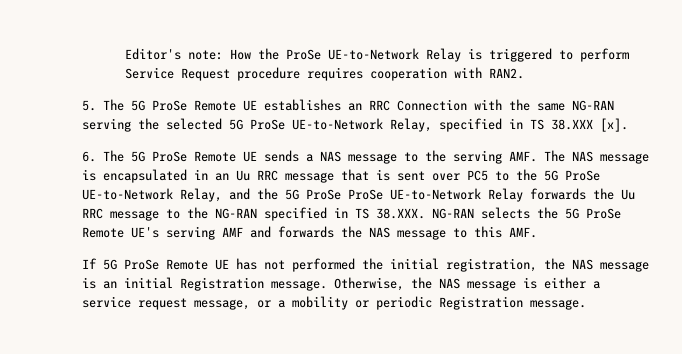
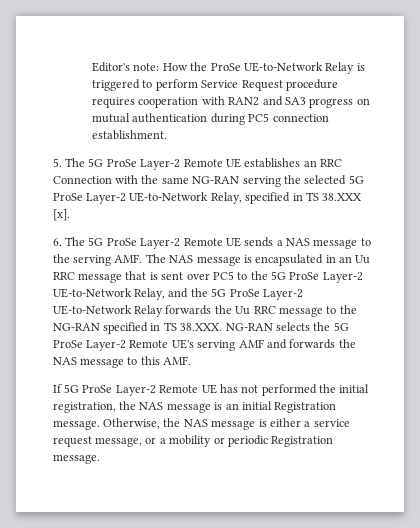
- Editor's note: How the ProSe UE-to-Network Relay is triggered to perform Service Request procedure requires cooperation with RAN2.
+ Editor's note: How the ProSe UE-to-Network Relay is triggered to perform Service Request procedure requires cooperation with RAN2 and SA3 progress on mutual authentication during PC5 connection establishment.
- 5. The 5G ProSe Remote UE establishes an RRC Connection with the same NG-RAN serving the selected 5G ProSe UE-to-Network Relay, specified in TS 38.XXX [x].
+ 5. The 5G ProSe Layer-2 Remote UE establishes an RRC Connection with the same NG-RAN serving the selected 5G ProSe Layer-2 UE-to-Network Relay, specified in TS 38.XXX [x].
- 6. The 5G ProSe Remote UE sends a NAS message to the serving AMF. The NAS message is encapsulated in an Uu RRC message that is sent over PC5 to the 5G ProSe UE-to-Network Relay, and the 5G ProSe ProSe UE-to-Network Relay forwards the Uu RRC message to the NG-RAN specified in TS 38.XXX. NG-RAN selects the 5G ProSe Remote UE's serving AMF and forwards the NAS message to this AMF.
+ 6. The 5G ProSe Layer-2 Remote UE sends a NAS message to the serving AMF. The NAS message is encapsulated in an Uu RRC message that is sent over PC5 to the 5G ProSe Layer-2 UE-to-Network Relay, and the 5G ProSe Layer-2 UE-to-Network Relay forwards the Uu RRC message to the NG-RAN specified in TS 38.XXX. NG-RAN selects the 5G ProSe Layer-2 Remote UE's serving AMF and forwards the NAS message to this AMF.
- If 5G ProSe Remote UE has not performed the initial registration, the NAS message is an initial Registration message.
+ If 5G ProSe Layer-2 Remote UE has not performed the initial registration, the NAS message is an initial Registration message.

